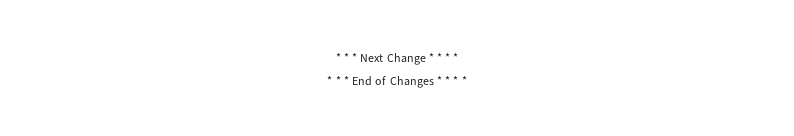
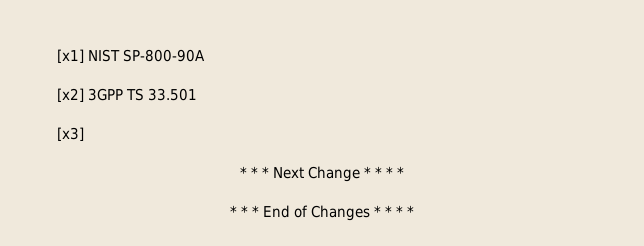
+ [x1] NIST SP-800-90A
+ [x2] 3GPP TS 33.501
+ [x3]

